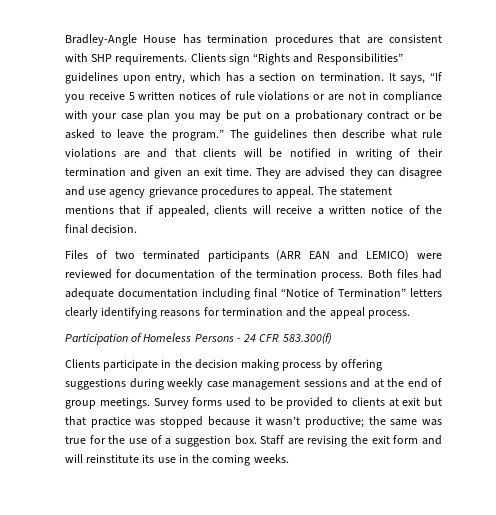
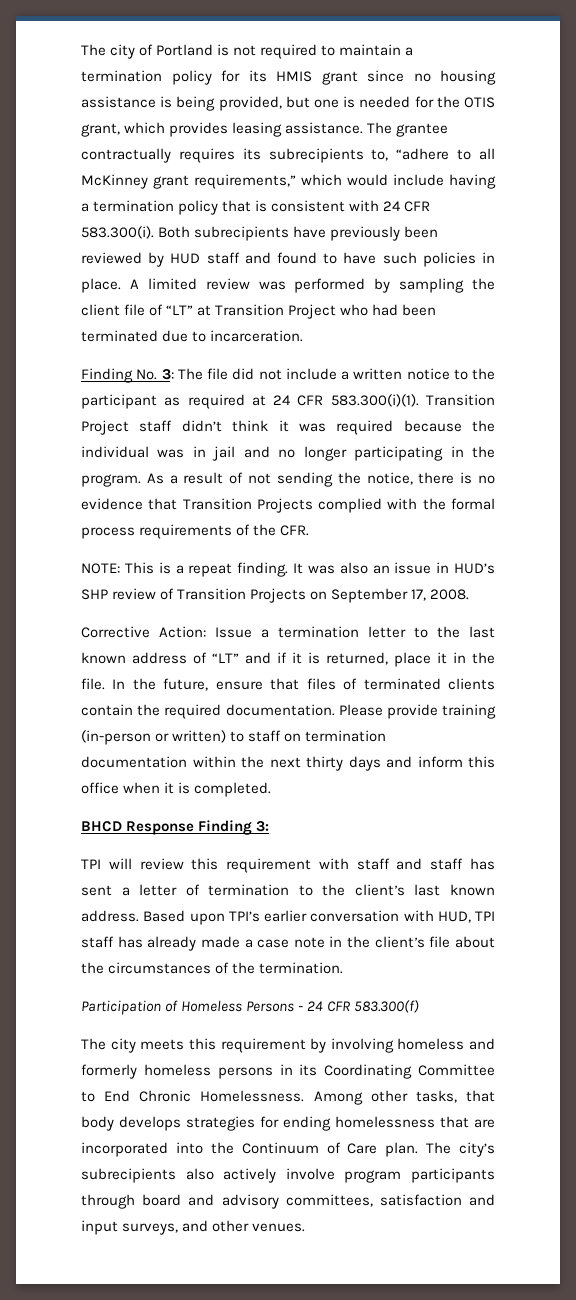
- Bradley-Angle House has termination procedures that are consistent with SHP requirements. Clients sign “Rights and Responsibilities” guidelines upon entry, which has a section on termination. It says, “If you receive 5 written notices of rule violations or are not in compliance with your case plan you may be put on a probationary contract or be asked to leave the program.” The guidelines then describe what rule violations are and that clients will be notified in writing of their termination and given an exit time. They are advised they can disagree and use agency grievance procedures to appeal. The statement mentions that if appealed, clients will receive a written notice of the final decision.
- Files of two terminated participants (ARR EAN and LEMICO) were reviewed for documentation of the termination process. Both files had adequate documentation including final “Notice of Termination” letters clearly identifying reasons for termination and the appeal process.
+ The city of Portland is not required to maintain a termination policy for its HMIS grant since no housing assistance is being provided, but one is needed for the OTIS grant, which provides leasing assistance. The grantee contractually requires its subrecipients to, “adhere to all McKinney grant requirements,” which would include having a termination policy that is consistent with 24 CFR 583.300(i). Both subrecipients have previously been reviewed by HUD staff and found to have such policies in place. A limited review was performed by sampling the client file of “LT” at Transition Project who had been terminated due to incarceration.
+ Finding No. 3: The file did not include a written notice to the participant as required at 24 CFR 583.300(i)(1). Transition Project staff didn’t think it was required because the individual was in jail and no longer participating in the program. As a result of not sending the notice, there is no evidence that Transition Projects complied with the formal process requirements of the CFR.
+ NOTE: This is a repeat finding. It was also an issue in HUD’s SHP review of Transition Projects on September 17, 2008.
+ Corrective Action: Issue a termination letter to the last known address of “LT” and if it is returned, place it in the file. In the future, ensure that files of terminated clients contain the required documentation. Please provide training (in-person or written) to staff on termination documentation within the next thirty days and inform this office when it is completed.
+ BHCD Response Finding 3:
+ TPI will review this requirement with staff and staff has sent a letter of termination to the client’s last known address. Based upon TPI’s earlier conversation with HUD, TPI staff has already made a case note in the client’s file about the circumstances of the termination.
- Clients participate in the decision making process by offering suggestions during weekly case management sessions and at the end of group meetings. Survey forms used to be provided to clients at exit but that practice was stopped because it wasn’t productive; the same was true for the use of a suggestion box. Staff are revising the exit form and will reinstitute its use in the coming weeks.
+ The city meets this requirement by involving homeless and formerly homeless persons in its Coordinating Committee to End Chronic Homelessness. Among other tasks, that body develops strategies for ending homelessness that are incorporated into the Continuum of Care plan. The city’s subrecipients also actively involve program participants through board and advisory committees, satisfaction and input surveys, and other venues.

